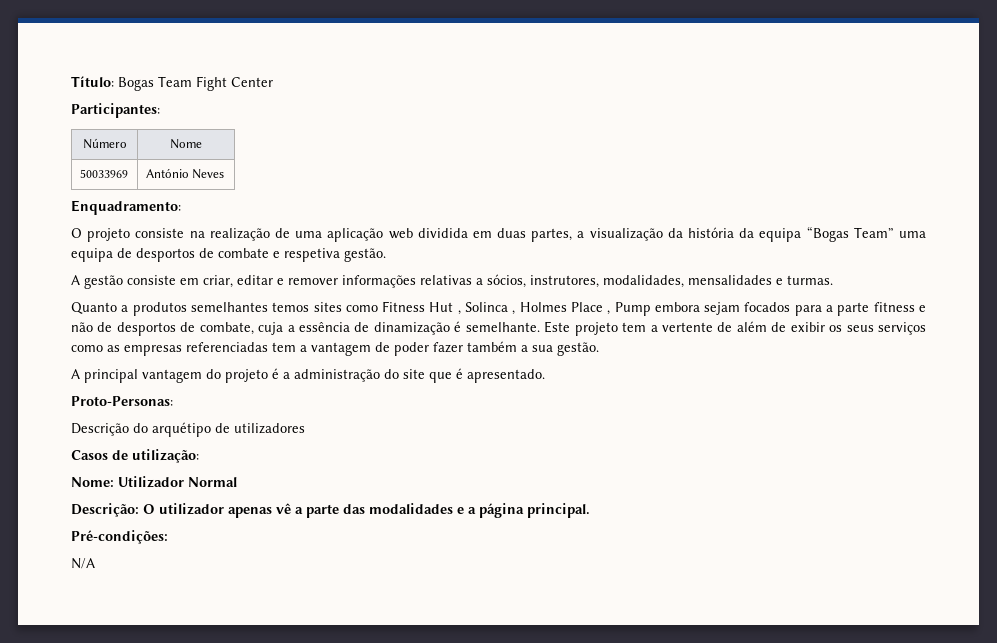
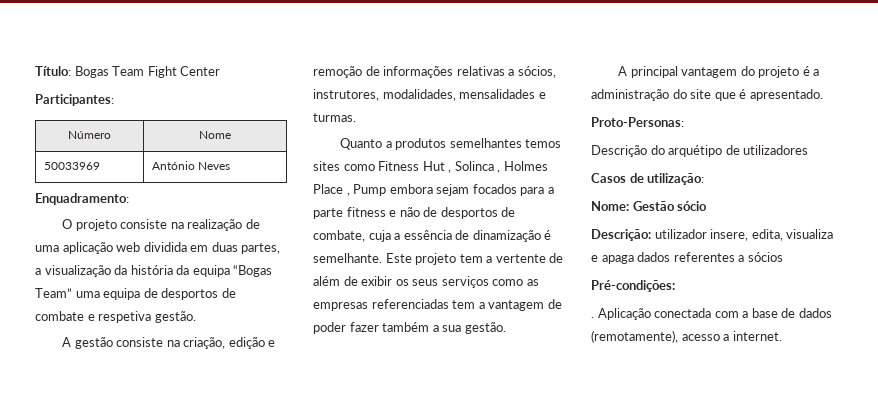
- A gestão consiste em criar, editar e remover informações relativas a sócios, instrutores, modalidades, mensalidades e turmas.
+ A gestão consiste na criação, edição e remoção de informações relativas a sócios, instrutores, modalidades, mensalidades e turmas.
- Nome: Utilizador Normal
+ Nome: Gestão sócio
- Descrição: O utilizador apenas vê a parte das modalidades e a página principal.
+ Descrição: utilizador insere, edita, visualiza e apaga dados referentes a sócios
  Pré-condições:
- N/A
+ . Aplicação conectada com a base de dados (remotamente), acesso a internet.

